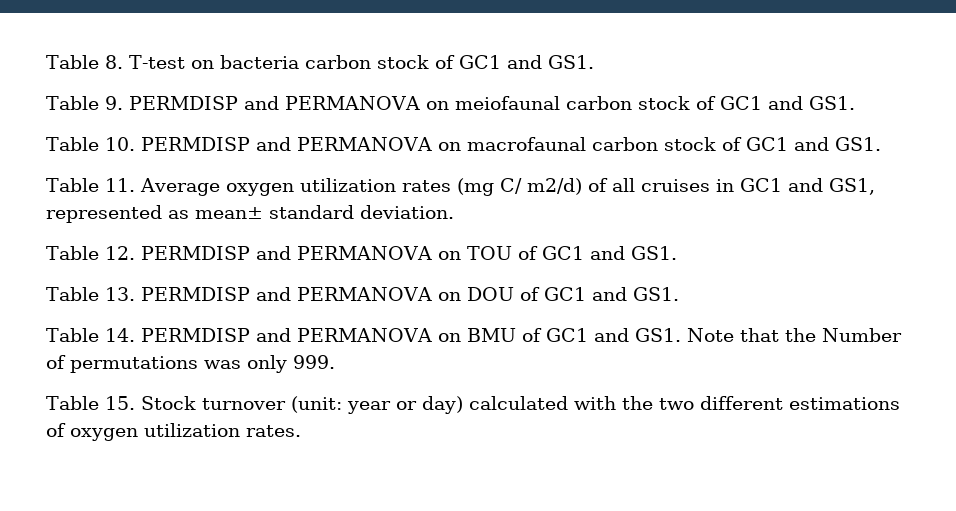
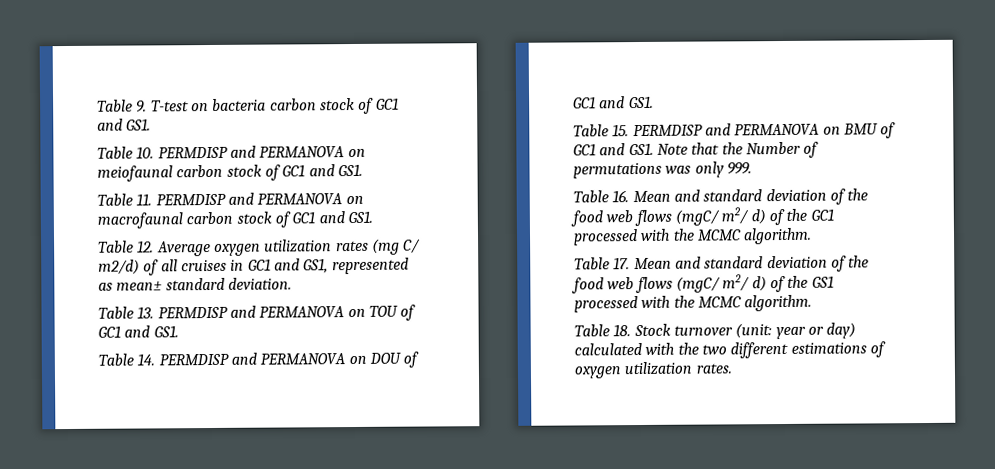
- Table 8. T-test on bacteria carbon stock of GC1 and GS1.
+ Table 9. T-test on bacteria carbon stock of GC1 and GS1.
- Table 9. PERMDISP and PERMANOVA on meiofaunal carbon stock of GC1 and GS1.
+ Table 10. PERMDISP and PERMANOVA on meiofaunal carbon stock of GC1 and GS1.
- Table 10. PERMDISP and PERMANOVA on macrofaunal carbon stock of GC1 and GS1.
+ Table 11. PERMDISP and PERMANOVA on macrofaunal carbon stock of GC1 and GS1.
- Table 11. Average oxygen utilization rates (mg C/ m2/d) of all cruises in GC1 and GS1, represented as mean± standard deviation.
+ Table 12. Average oxygen utilization rates (mg C/ m2/d) of all cruises in GC1 and GS1, represented as mean± standard deviation.
- Table 12. PERMDISP and PERMANOVA on TOU of GC1 and GS1.
+ Table 13. PERMDISP and PERMANOVA on TOU of GC1 and GS1.
- Table 13. PERMDISP and PERMANOVA on DOU of GC1 and GS1.
+ Table 14. PERMDISP and PERMANOVA on DOU of GC1 and GS1.
- Table 14. PERMDISP and PERMANOVA on BMU of GC1 and GS1. Note that the Number of permutations was only 999.
+ Table 15. PERMDISP and PERMANOVA on BMU of GC1 and GS1. Note that the Number of permutations was only 999.
- Table 15. Stock turnover (unit: year or day) calculated with the two different estimations of oxygen utilization rates.
+ Table 16. Mean and standard deviation of the food web flows (mgC/ m2/ d) of the GC1 processed with the MCMC algorithm.
+ Table 17. Mean and standard deviation of the food web flows (mgC/ m2/ d) of the GS1 processed with the MCMC algorithm.
+ Table 18. Stock turnover (unit: year or day) calculated with the two different estimations of oxygen utilization rates.

